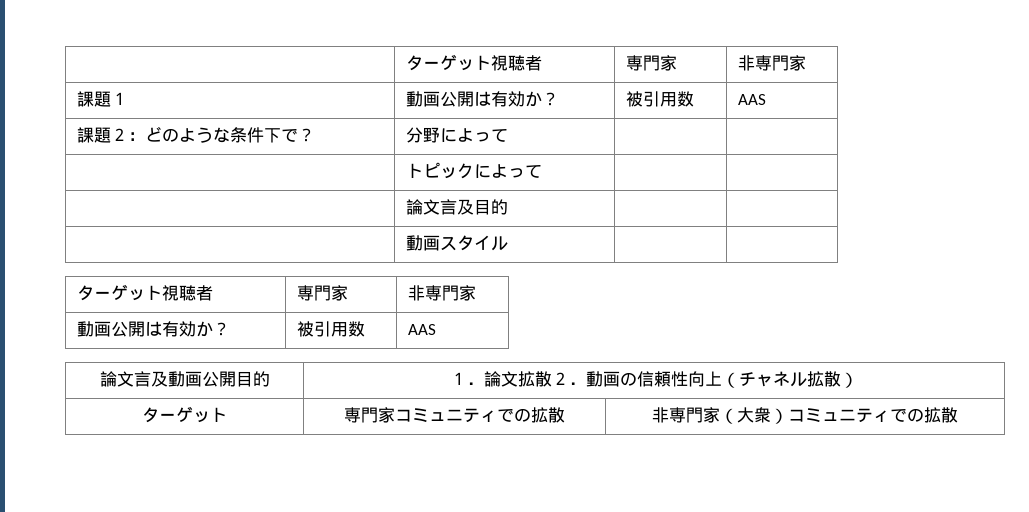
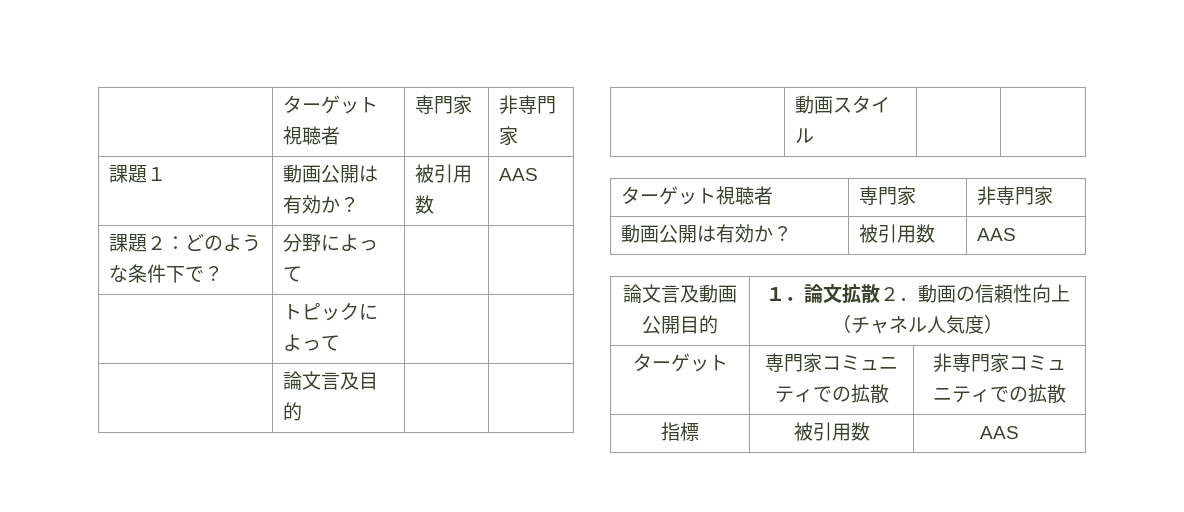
- 論文言及動画公開目的 | １．論文拡散２．動画の信頼性向上（チャネル拡散）
+ 論文言及動画公開目的 | １．論文拡散２．動画の信頼性向上（チャネル人気度）
- ターゲット | 専門家コミュニティでの拡散 | 非専門家（大衆）コミュニティでの拡散
+ ターゲット | 専門家コミュニティでの拡散 | 非専門家コミュニティでの拡散
+ 指標 | 被引用数 | AAS

